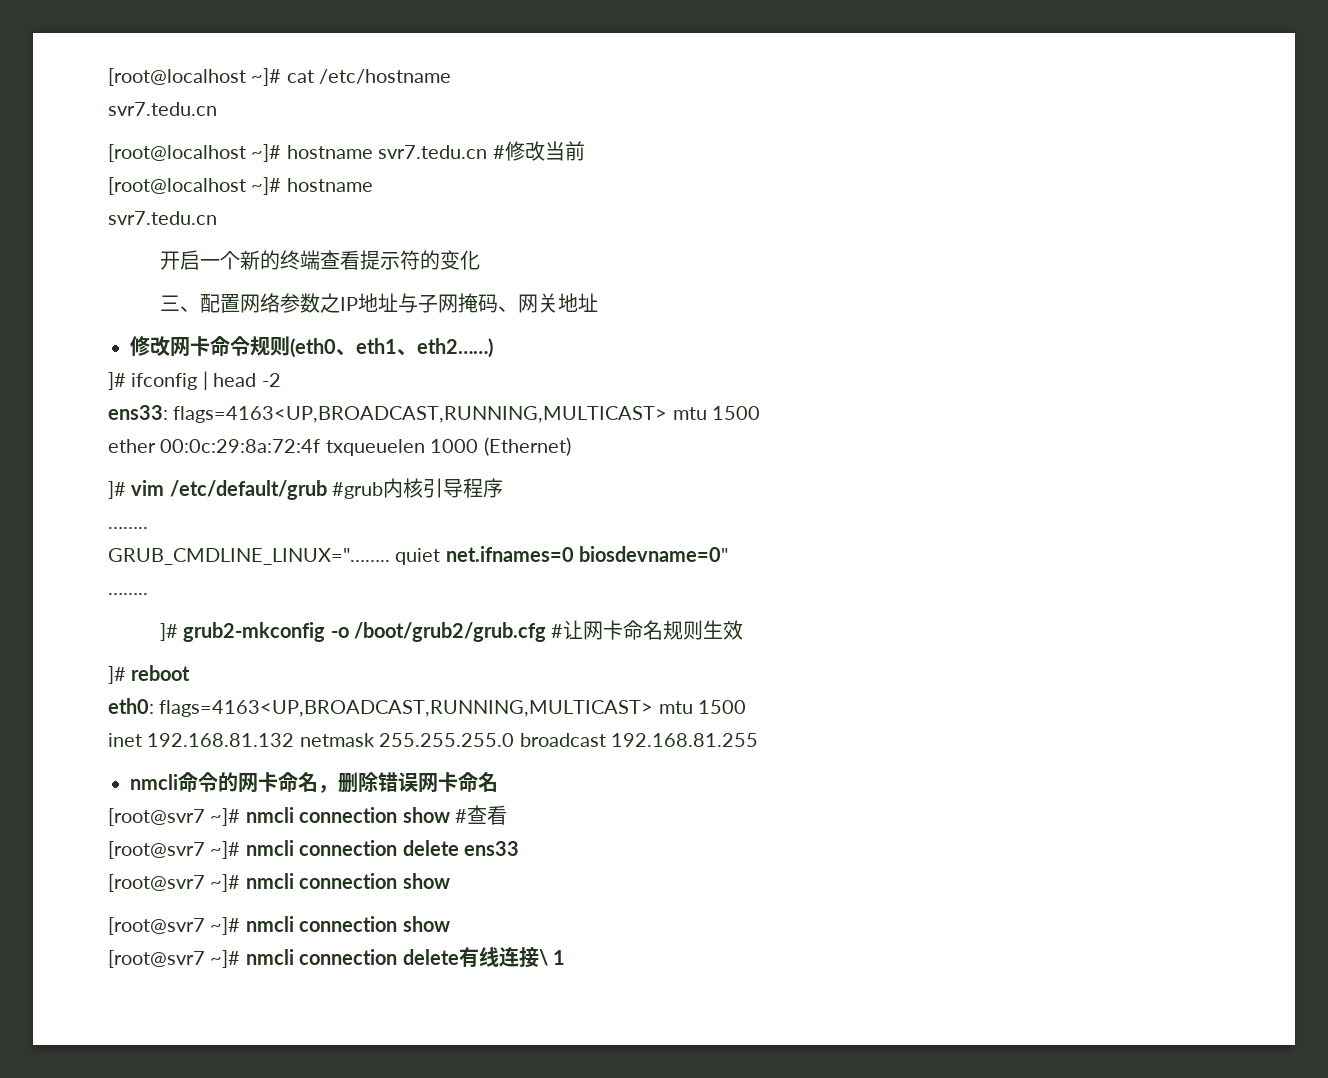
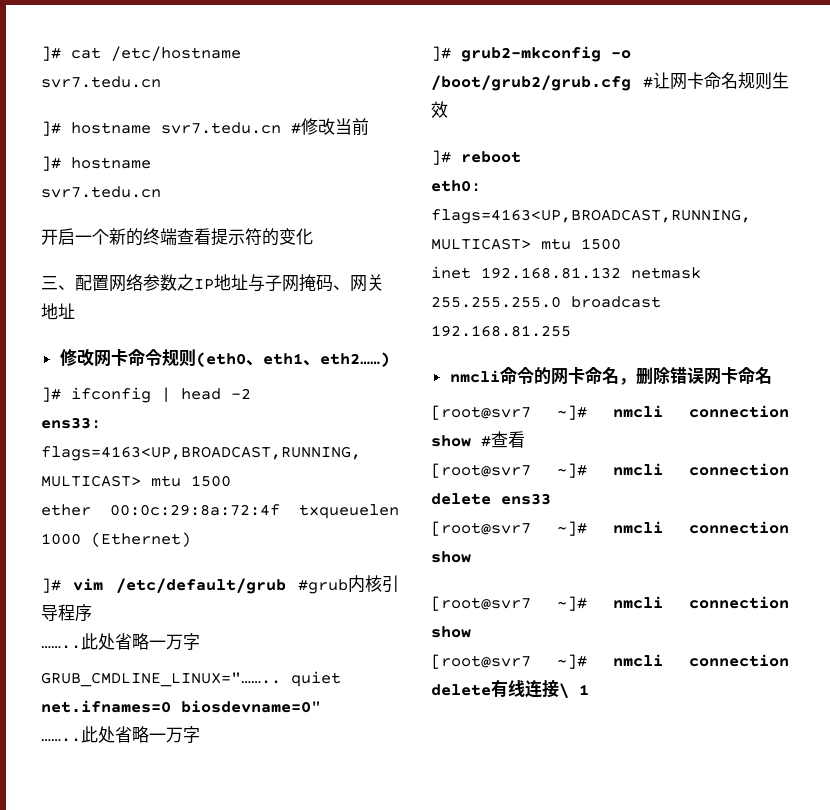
- [root@localhost ~]# cat /etc/hostname
+ ]# cat /etc/hostname
- [root@localhost ~]# hostname svr7.tedu.cn #修改当前
- [root@localhost ~]# hostname
+ ]# hostname svr7.tedu.cn #修改当前
+ ]# hostname
  ]# vim /etc/default/grub #grub内核引导程序
- ……..
+ ……..此处省略一万字
  GRUB_CMDLINE_LINUX="…….. quiet net.ifnames=0 biosdevname=0"
- ……..
+ ……..此处省略一万字

